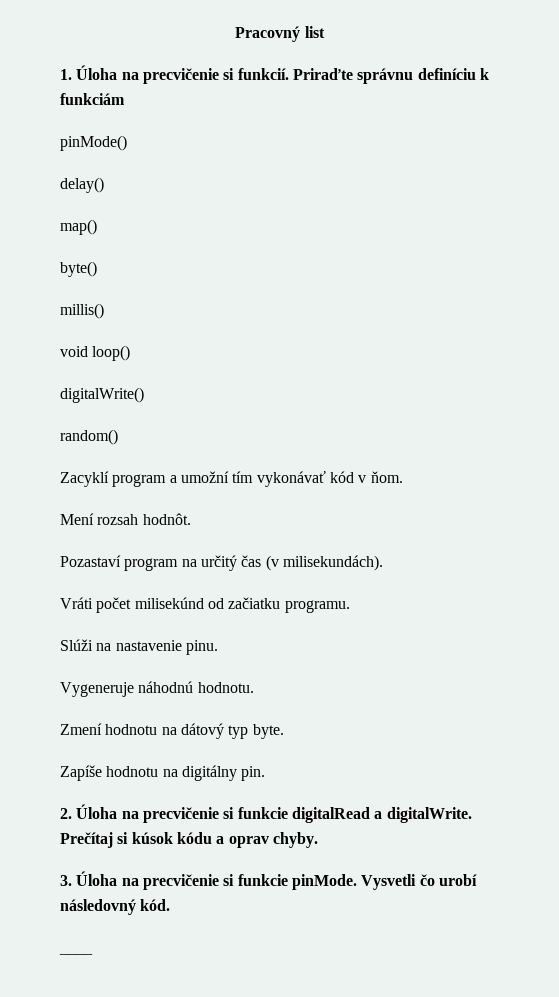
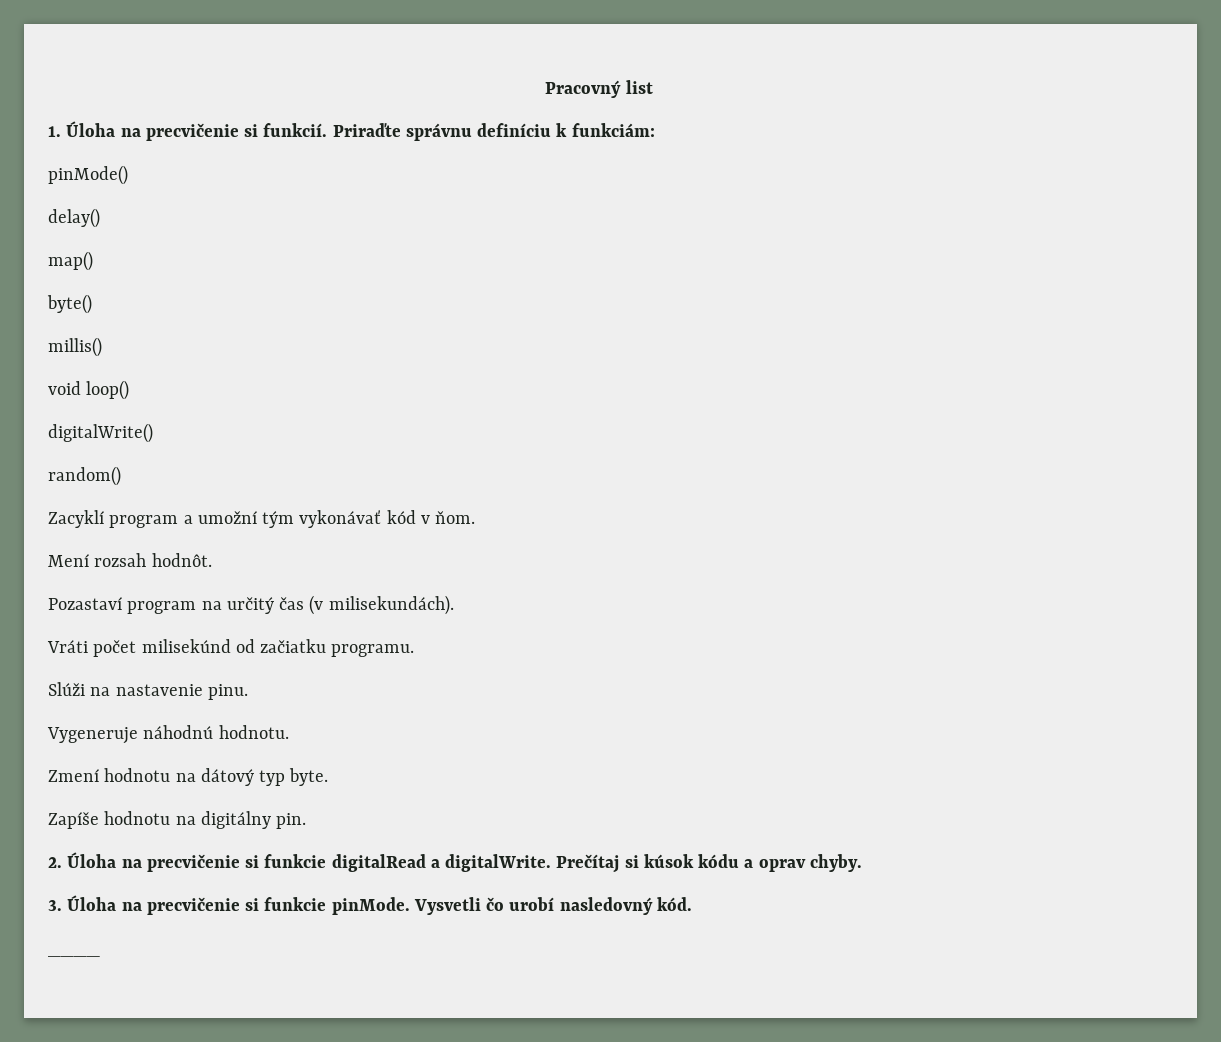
- Priraďte správnu definíciu k funkciám
+ Priraďte správnu definíciu k funkciám:
- Zacyklí program a umožní tím vykonávať kód v ňom.
+ Zacyklí program a umožní tým vykonávať kód v ňom.
- Vysvetli čo urobí následovný kód.
+ Vysvetli čo urobí nasledovný kód.

